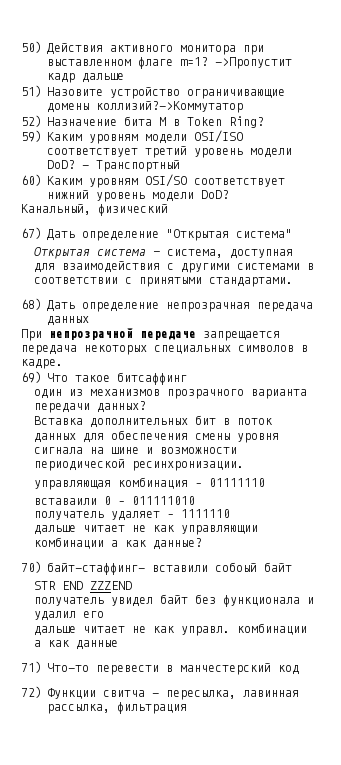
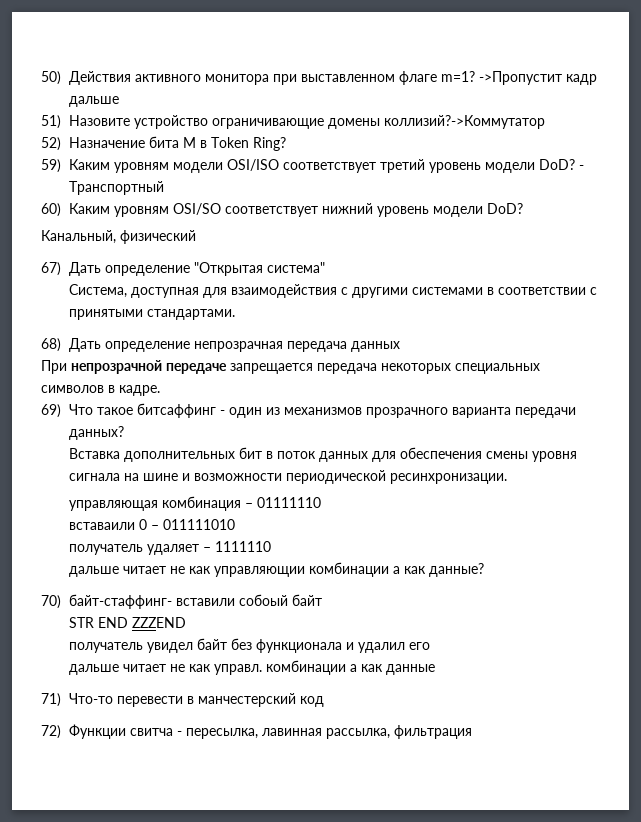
- Открытая система – система, доступная для взаимодействия с другими системами в соответствии с принятыми стандартами.
+ Система, доступная для взаимодействия с другими системами в соответствии с принятыми стандартами.
- 69) Что такое битсаффинг
- один из механизмов прозрачного варианта передачи данных?
+ 69) Что такое битсаффинг - один из механизмов прозрачного варианта передачи данных?

